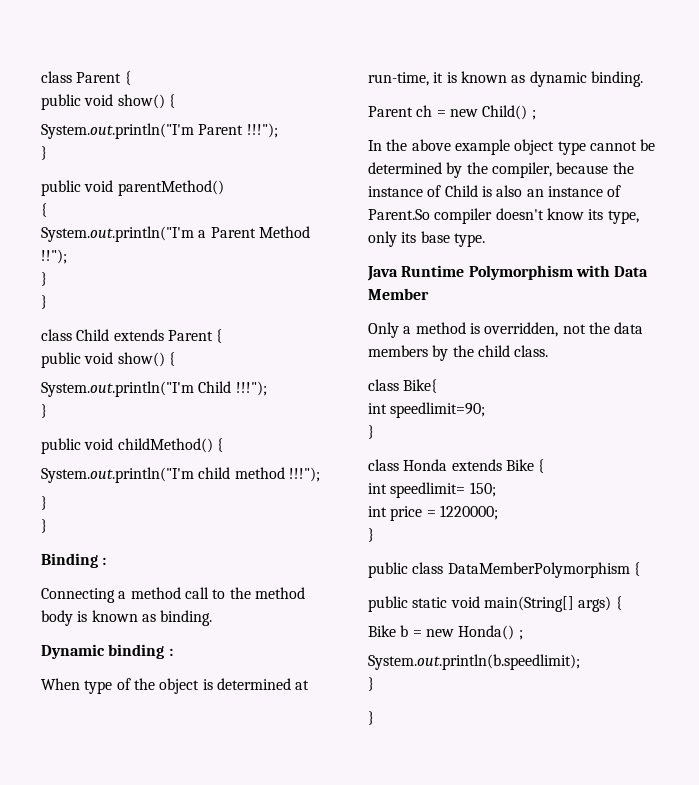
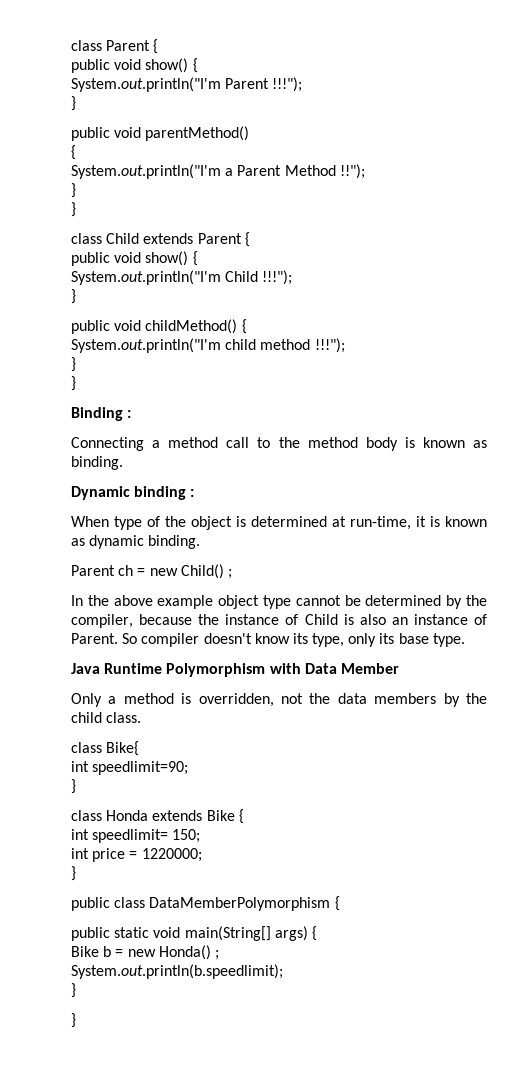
- In the above example object type cannot be determined by the compiler, because the instance of Child is also an instance of Parent.So compiler doesn't know its type, only its base type.
+ In the above example object type cannot be determined by the compiler, because the instance of Child is also an instance of Parent. So compiler doesn't know its type, only its base type.

